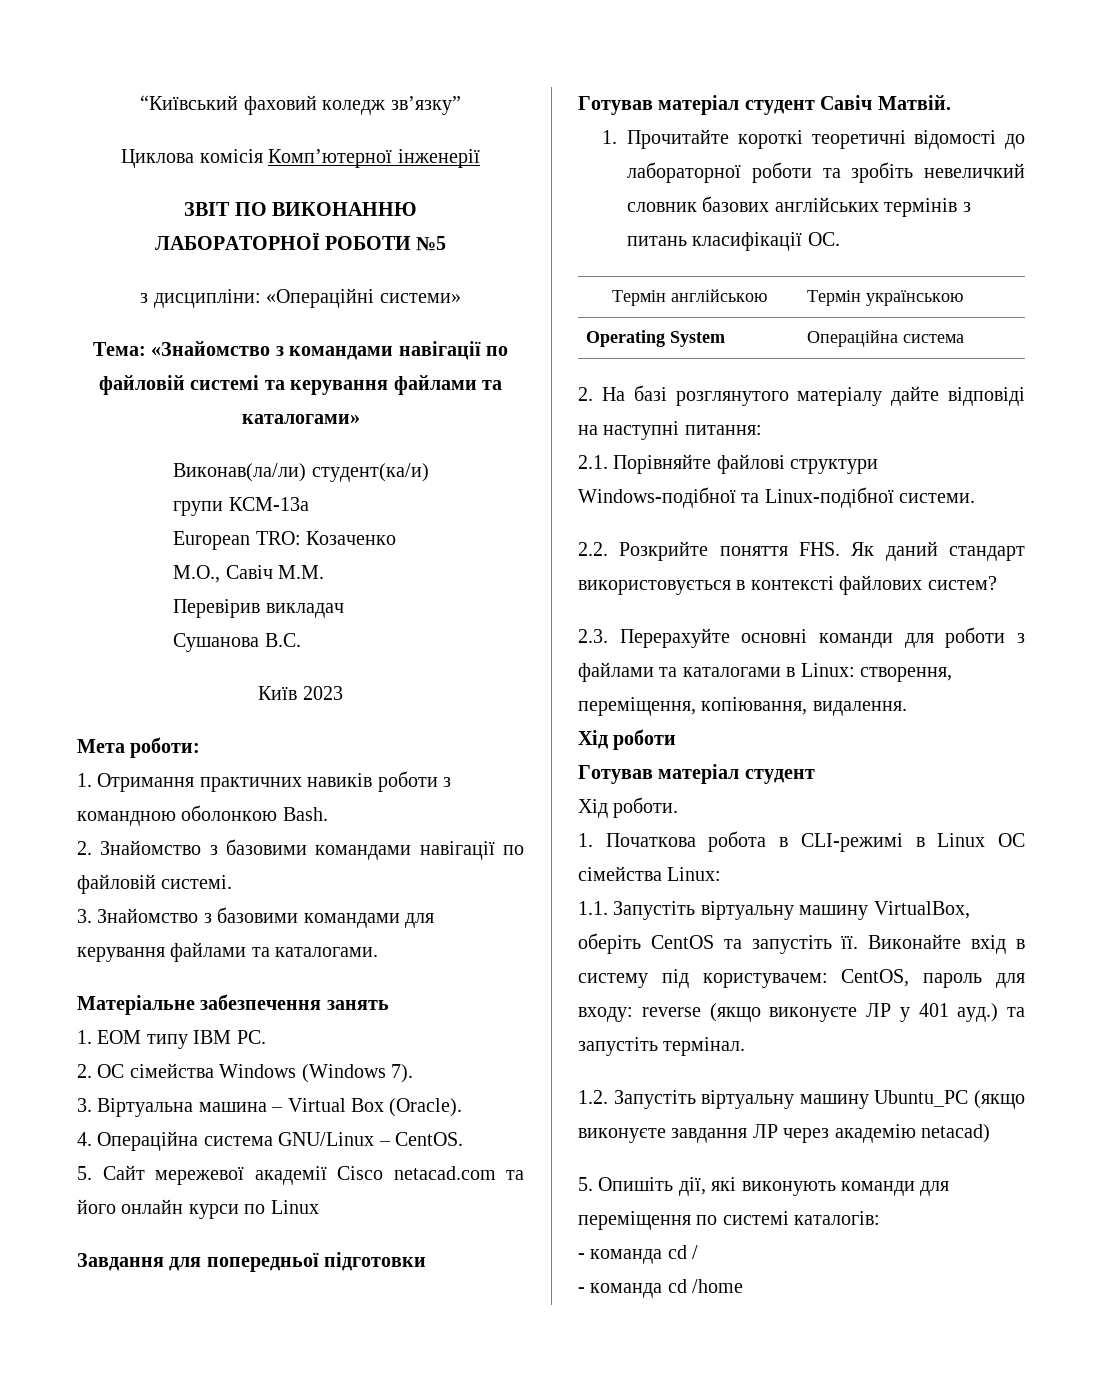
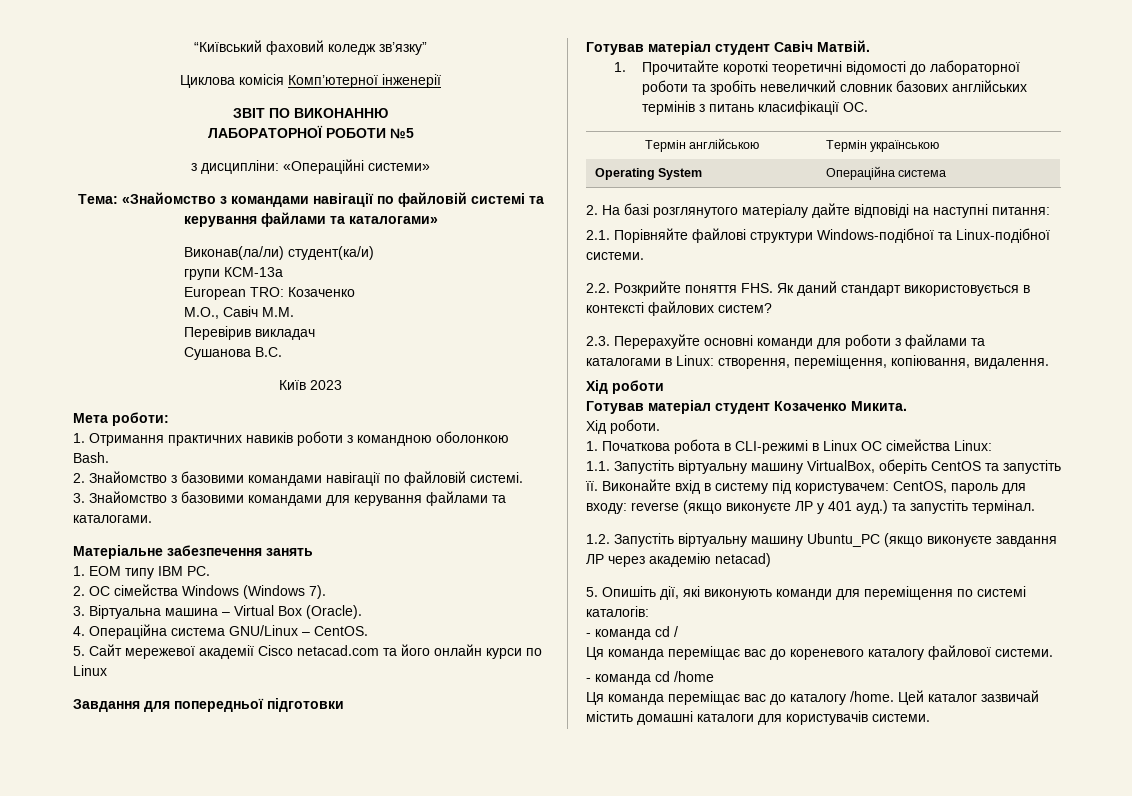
  Хід роботи
- Готував матеріал студент
+ Готував матеріал студент Козаченко Микита.
+ Ця команда переміщає вас до кореневого каталогу файлової системи.
  - команда cd /home
+ Ця команда переміщає вас до каталогу /home. Цей каталог зазвичай містить домашні каталоги для користувачів системи.

